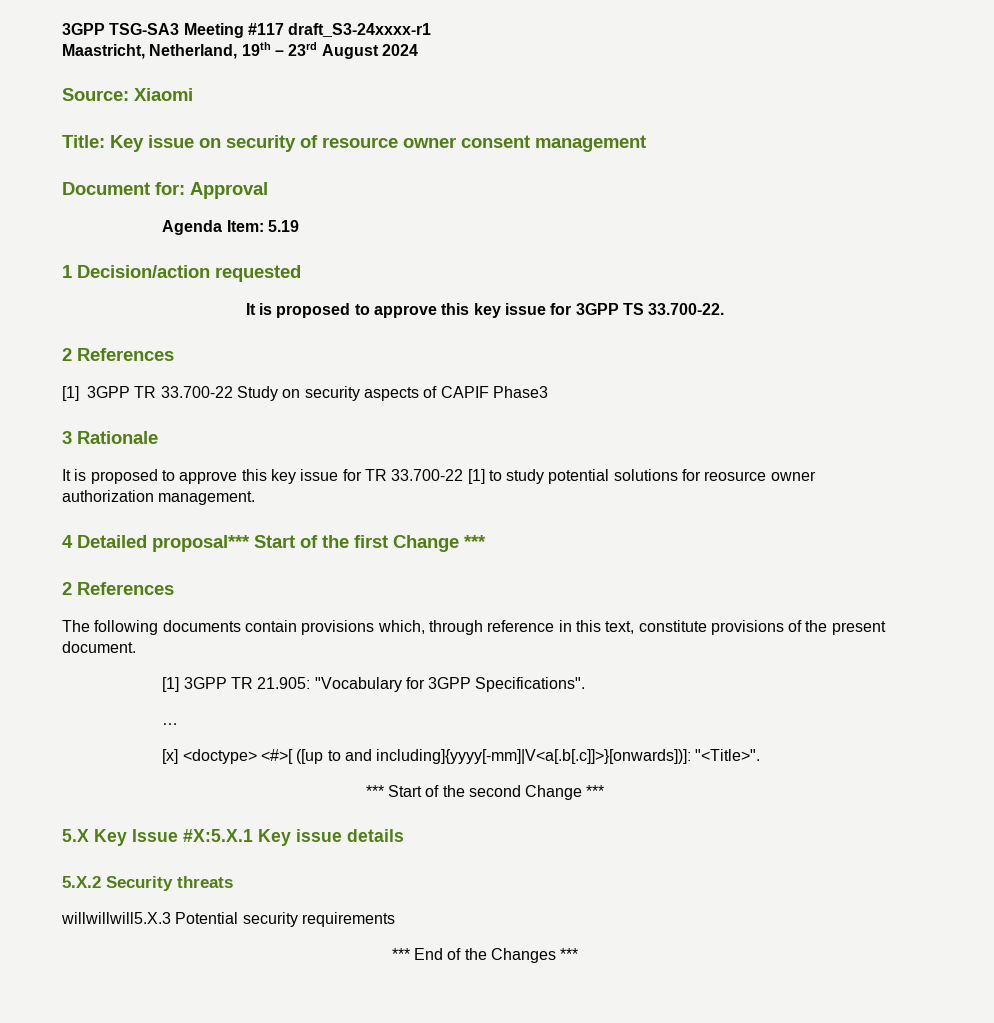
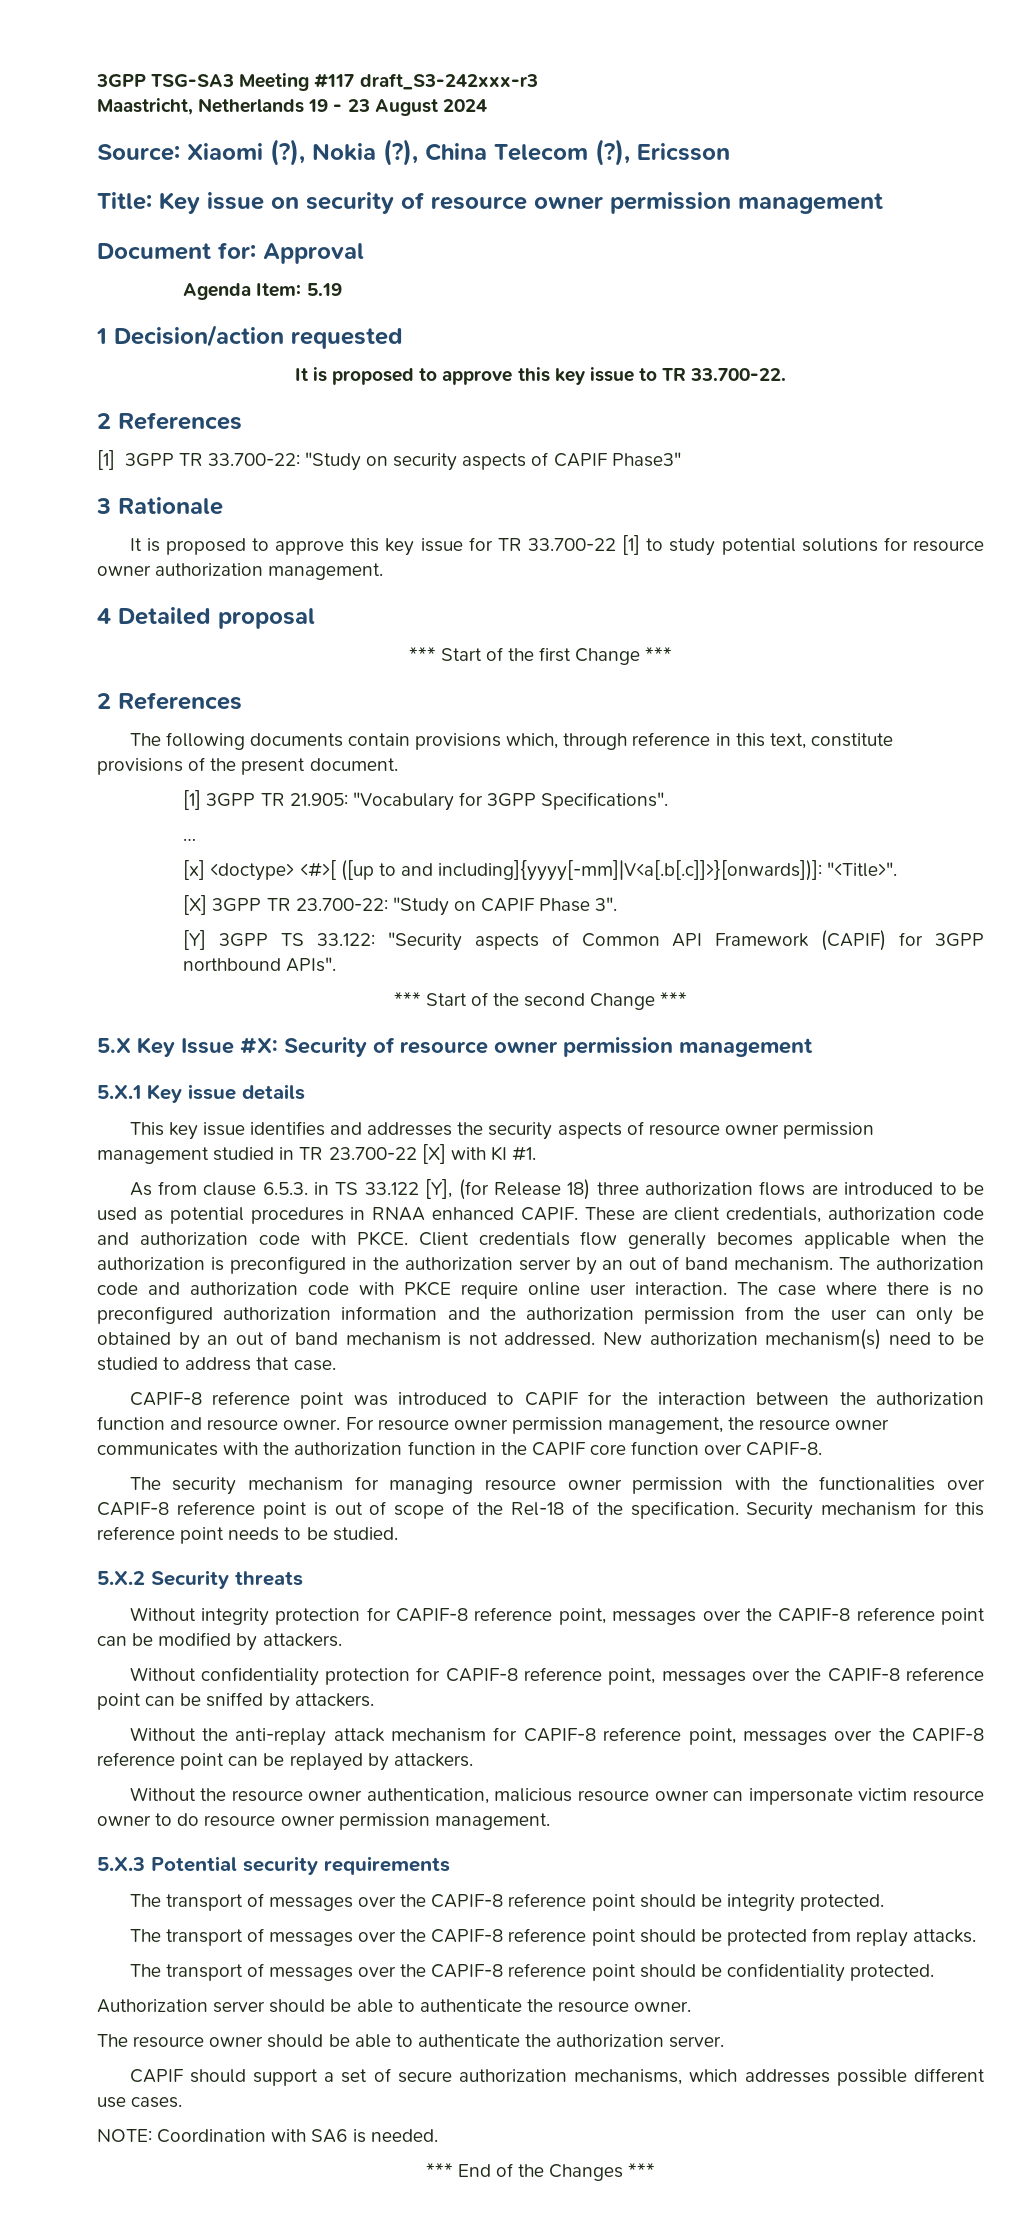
- 3GPP TSG-SA3 Meeting #117 draft_S3-24xxxx-r1
+ 3GPP TSG-SA3 Meeting #117 draft_S3-242xxx-r3
- Maastricht, Netherland, 19th – 23rd August 2024
+ Maastricht, Netherlands 19 - 23 August 2024
- Source: Xiaomi
+ Source: Xiaomi (?), Nokia (?), China Telecom (?), Ericsson
- Title: Key issue on security of resource owner consent management
+ Title: Key issue on security of resource owner permission management
- It is proposed to approve this key issue for 3GPP TS 33.700-22.
+ It is proposed to approve this key issue to TR 33.700-22.
- [1] 3GPP TR 33.700-22 Study on security aspects of CAPIF Phase3
+ [1] 3GPP TR 33.700-22: "Study on security aspects of CAPIF Phase3"
- It is proposed to approve this key issue for TR 33.700-22 [1] to study potential solutions for reosurce owner authorization management.
+ It is proposed to approve this key issue for TR 33.700-22 [1] to study potential solutions for resource owner authorization management.
- 4 Detailed proposal*** Start of the first Change ***
+ 4 Detailed proposal
+ *** Start of the first Change ***
+ [X] 3GPP TR 23.700-22: "Study on CAPIF Phase 3".
+ [Y] 3GPP TS 33.122: "Security aspects of Common API Framework (CAPIF) for 3GPP northbound APIs".
- 5.X Key Issue #X:5.X.1 Key issue details
+ 5.X Key Issue #X: Security of resource owner permission management
+ 5.X.1 Key issue details
+ This key issue identifies and addresses the security aspects of resource owner permission management studied in TR 23.700-22 [X] with KI #1.
+ As from clause 6.5.3. in TS 33.122 [Y], (for Release 18) three authorization flows are introduced to be used as potential procedures in RNAA enhanced CAPIF. These are client credentials, authorization code and authorization code with PKCE. Client credentials flow generally becomes applicable when the authorization is preconfigured in the authorization server by an out of band mechanism. The authorization code and authorization code with PKCE require online user interaction. The case where there is no preconfigured authorization information and the authorization permission from the user can only be obtained by an out of band mechanism is not addressed. New authorization mechanism(s) need to be studied to address that case.
+ CAPIF-8 reference point was introduced to CAPIF for the interaction between the authorization function and resource owner. For resource owner permission management, the resource owner communicates with the authorization function in the CAPIF core function over CAPIF-8.
+ The security mechanism for managing resource owner permission with the functionalities over CAPIF-8 reference point is out of scope of the Rel-18 of the specification. Security mechanism for this reference point needs to be studied.
  5.X.2 Security threats
- willwillwill5.X.3 Potential security requirements
+ Without integrity protection for CAPIF-8 reference point, messages over the CAPIF-8 reference point can be modified by attackers.
+ Without confidentiality protection for CAPIF-8 reference point, messages over the CAPIF-8 reference point can be sniffed by attackers.
+ Without the anti-replay attack mechanism for CAPIF-8 reference point, messages over the CAPIF-8 reference point can be replayed by attackers.
+ Without the resource owner authentication, malicious resource owner can impersonate victim resource owner to do resource owner permission management.
+ 5.X.3 Potential security requirements
+ The transport of messages over the CAPIF-8 reference point should be integrity protected.
+ The transport of messages over the CAPIF-8 reference point should be protected from replay attacks.
+ The transport of messages over the CAPIF-8 reference point should be confidentiality protected.
+ Authorization server should be able to authenticate the resource owner.
+ The resource owner should be able to authenticate the authorization server.
+ CAPIF should support a set of secure authorization mechanisms, which addresses possible different use cases.
+ NOTE: Coordination with SA6 is needed.

